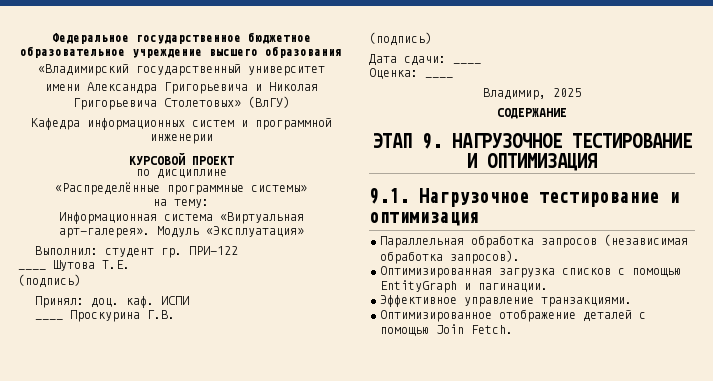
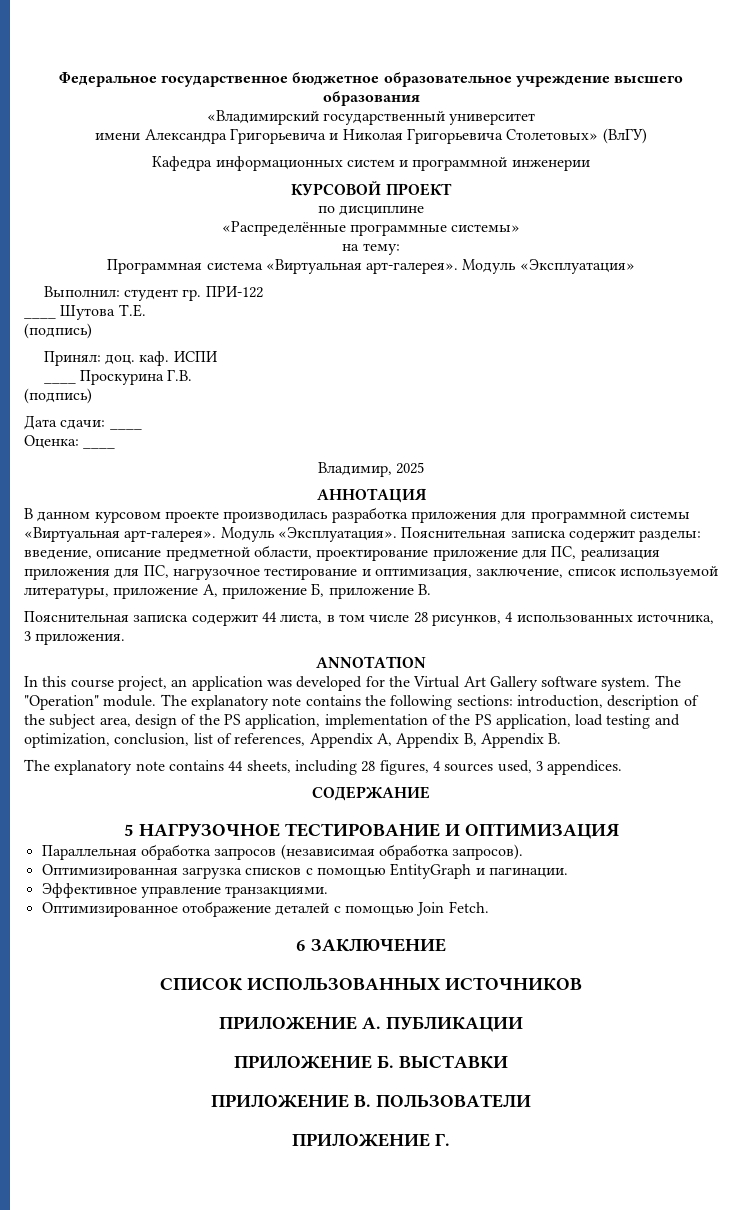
- Информационная система «Виртуальная арт-галерея».
+ Программная система «Виртуальная арт-галерея».
+ АННОТАЦИЯ
+ В данном курсовом проекте производилась разработка приложения для программной системы «Виртуальная арт-галерея». Модуль «Эксплуатация». Пояснительная записка содержит разделы: введение, описание предметной области, проектирование приложение для ПС, реализация приложения для ПС, нагрузочное тестирование и оптимизация, заключение, список используемой литературы, приложение А, приложение Б, приложение В.
+ Пояснительная записка содержит 44 листа, в том числе 28 рисунков, 4 использованных источника, 3 приложения.
+ ANNOTATION
+ In this course project, an application was developed for the Virtual Art Gallery software system. The "Operation" module. The explanatory note contains the following sections: introduction, description of the subject area, design of the PS application, implementation of the PS application, load testing and optimization, conclusion, list of references, Appendix A, Appendix B, Appendix B.
+ The explanatory note contains 44 sheets, including 28 figures, 4 sources used, 3 appendices.
- ЭТАП 9. НАГРУЗОЧНОЕ ТЕСТИРОВАНИЕ И ОПТИМИЗАЦИЯ
+ 5 НАГРУЗОЧНОЕ ТЕСТИРОВАНИЕ И ОПТИМИЗАЦИЯ
- 9.1. Нагрузочное тестирование и оптимизация
+ 6 ЗАКЛЮЧЕНИЕ
+ СПИСОК ИСПОЛЬЗОВАННЫХ ИСТОЧНИКОВ
+ ПРИЛОЖЕНИЕ А. ПУБЛИКАЦИИ
+ ПРИЛОЖЕНИЕ Б. ВЫСТАВКИ
+ ПРИЛОЖЕНИЕ В. ПОЛЬЗОВАТЕЛИ
+ ПРИЛОЖЕНИЕ Г.

